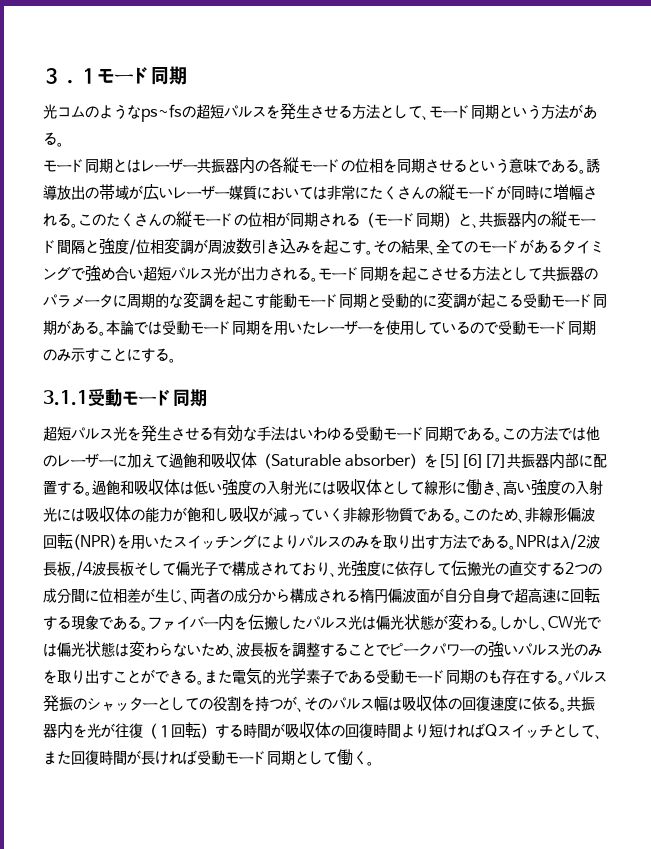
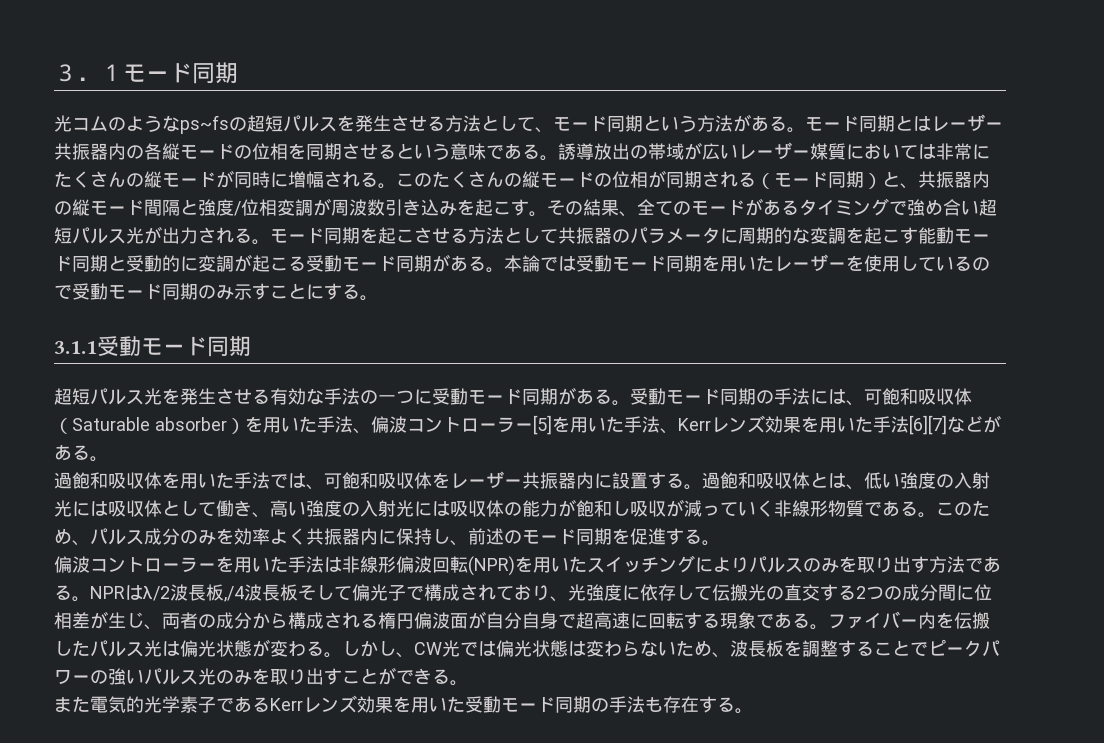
- 光コムのようなps~fsの超短パルスを発生させる方法として、モード同期という方法がある。
- モード同期とはレーザー共振器内の各縦モードの位相を同期させるという意味である。
+ 光コムのようなps~fsの超短パルスを発生させる方法として、モード同期という方法がある。モード同期とはレーザー共振器内の各縦モードの位相を同期させるという意味である。
- 超短パルス光を発生させる有効な手法はいわゆる受動モード同期である。この方法では他のレーザーに加えて過飽和吸収体（Saturable absorber）を[5][6][7]共振器内部に配置する。
+ 超短パルス光を発生させる有効な手法の一つに受動モード同期がある。受動モード同期の手法には、可飽和吸収体（Saturable absorber）を用いた手法、偏波コントローラー[5]を用いた手法、Kerrレンズ効果を用いた手法[6][7]などがある。
+ 過飽和吸収体を用いた手法では、可飽和吸収体をレーザー共振器内に設置する。
- 過飽和吸収体は低い強度の入射光には吸収体として線形に働き、高い強度の入射光には吸収体の能力が飽和し吸収が減っていく非線形物質である。
+ 過飽和吸収体とは、低い強度の入射光には吸収体として働き、高い強度の入射光には吸収体の能力が飽和し吸収が減っていく非線形物質である。
- このため、非線形偏波回転(NPR)を用いたスイッチングによりパルスのみを取り出す方法である。
+ このため、パルス成分のみを効率よく共振器内に保持し、前述のモード同期を促進する。
+ 偏波コントローラーを用いた手法は非線形偏波回転(NPR)を用いたスイッチングによりパルスのみを取り出す方法である。
- しかし、CW光では偏光状態は変わらないため、波長板を調整することでピークパワーの強いパルス光のみを取り出すことができる。また電気的光学素子である受動モード同期のも存在する。パルス発振のシャッターとしての役割を持つが、そのパルス幅は吸収体の回復速度に依る。共振器内を光が往復（１回転）する時間が吸収体の回復時間より短ければQスイッチとして、また回復時間が長ければ受動モード同期として働く。
+ しかし、CW光では偏光状態は変わらないため、波長板を調整することでピークパワーの強いパルス光のみを取り出すことができる。
+ また電気的光学素子であるKerrレンズ効果を用いた受動モード同期の手法も存在する。

